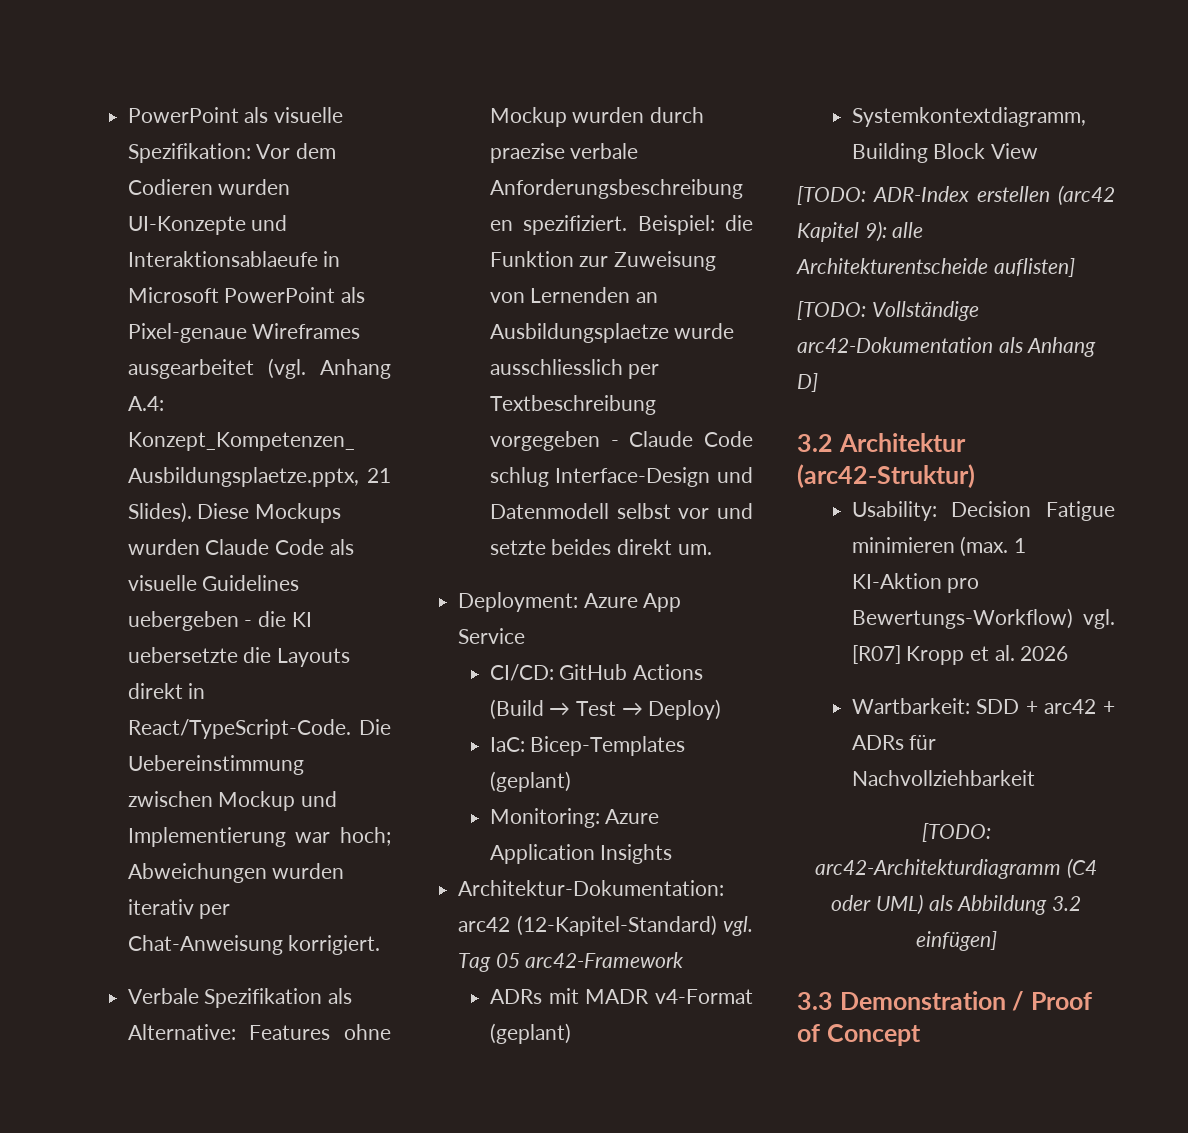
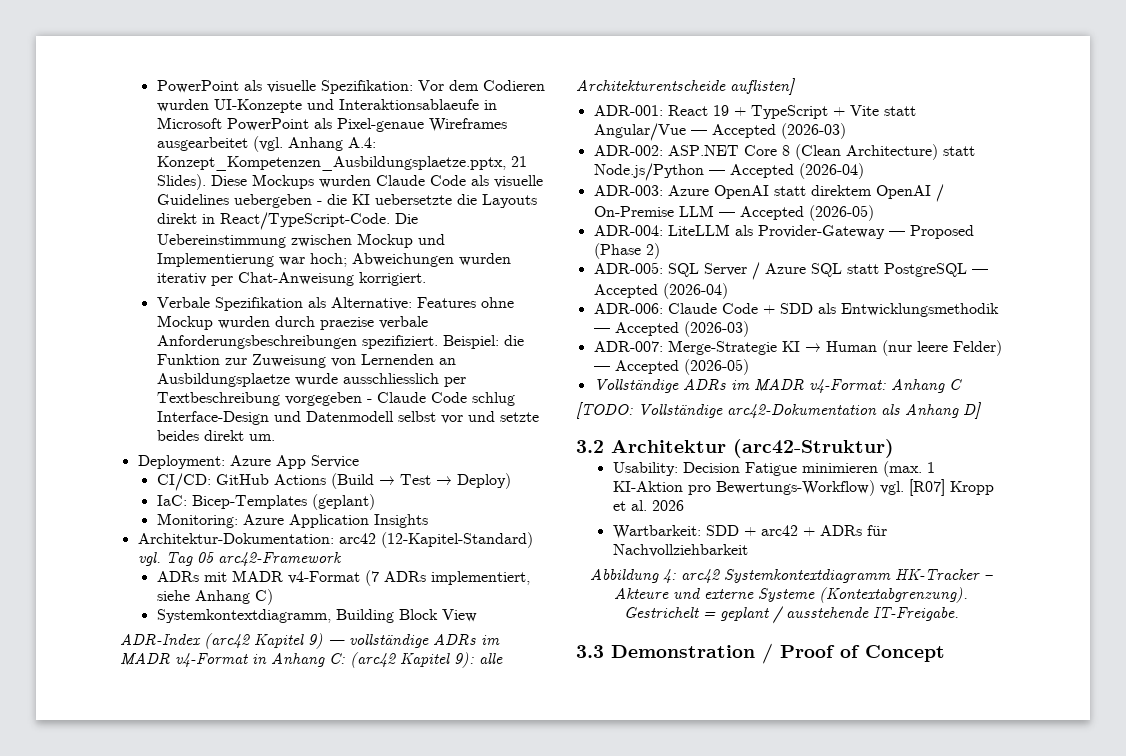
- ADRs mit MADR v4-Format (geplant)
+ ADRs mit MADR v4-Format (7 ADRs implementiert, siehe Anhang C)
  Systemkontextdiagramm, Building Block View
- [TODO: ADR-Index erstellen (arc42 Kapitel 9): alle Architekturentscheide auflisten]
+ ADR-Index (arc42 Kapitel 9) — vollständige ADRs im MADR v4-Format in Anhang C: (arc42 Kapitel 9): alle Architekturentscheide auflisten]
+ ADR-001: React 19 + TypeScript + Vite statt Angular/Vue — Accepted (2026-03)
+ ADR-002: ASP.NET Core 8 (Clean Architecture) statt Node.js/Python — Accepted (2026-04)
+ ADR-003: Azure OpenAI statt direktem OpenAI / On-Premise LLM — Accepted (2026-05)
+ ADR-004: LiteLLM als Provider-Gateway — Proposed (Phase 2)
+ ADR-005: SQL Server / Azure SQL statt PostgreSQL — Accepted (2026-04)
+ ADR-006: Claude Code + SDD als Entwicklungsmethodik — Accepted (2026-03)
+ ADR-007: Merge-Strategie KI → Human (nur leere Felder) — Accepted (2026-05)
+ Vollständige ADRs im MADR v4-Format: Anhang C
- [TODO: arc42-Architekturdiagramm (C4 oder UML) als Abbildung 3.2 einfügen]
+ Abbildung 4: arc42 Systemkontextdiagramm HK-Tracker – Akteure und externe Systeme (Kontextabgrenzung). Gestrichelt = geplant / ausstehende IT-Freigabe.

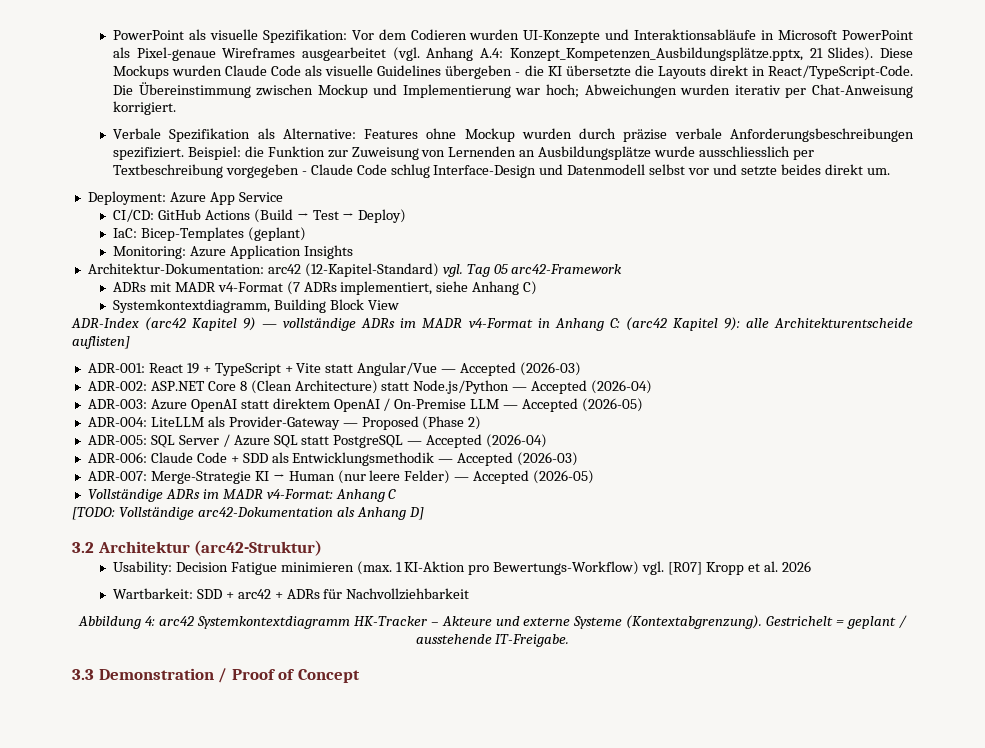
- PowerPoint als visuelle Spezifikation: Vor dem Codieren wurden UI-Konzepte und Interaktionsablaeufe in Microsoft PowerPoint als Pixel-genaue Wireframes ausgearbeitet (vgl. Anhang A.4: Konzept_Kompetenzen_Ausbildungsplaetze.pptx, 21 Slides).
+ PowerPoint als visuelle Spezifikation: Vor dem Codieren wurden UI-Konzepte und Interaktionsabläufe in Microsoft PowerPoint als Pixel-genaue Wireframes ausgearbeitet (vgl. Anhang A.4: Konzept_Kompetenzen_Ausbildungsplätze.pptx, 21 Slides).
- Diese Mockups wurden Claude Code als visuelle Guidelines uebergeben - die KI uebersetzte die Layouts direkt in React/TypeScript-Code.
+ Diese Mockups wurden Claude Code als visuelle Guidelines übergeben - die KI übersetzte die Layouts direkt in React/TypeScript-Code.
- Die Uebereinstimmung zwischen Mockup und Implementierung war hoch; Abweichungen wurden iterativ per Chat-Anweisung korrigiert.
+ Die Übereinstimmung zwischen Mockup und Implementierung war hoch; Abweichungen wurden iterativ per Chat-Anweisung korrigiert.
- Verbale Spezifikation als Alternative: Features ohne Mockup wurden durch praezise verbale Anforderungsbeschreibungen spezifiziert.
+ Verbale Spezifikation als Alternative: Features ohne Mockup wurden durch präzise verbale Anforderungsbeschreibungen spezifiziert.
- Beispiel: die Funktion zur Zuweisung von Lernenden an Ausbildungsplaetze wurde ausschliesslich per Textbeschreibung vorgegeben - Claude Code schlug Interface-Design und Datenmodell selbst vor und setzte beides direkt um.
+ Beispiel: die Funktion zur Zuweisung von Lernenden an Ausbildungsplätze wurde ausschliesslich per Textbeschreibung vorgegeben - Claude Code schlug Interface-Design und Datenmodell selbst vor und setzte beides direkt um.

